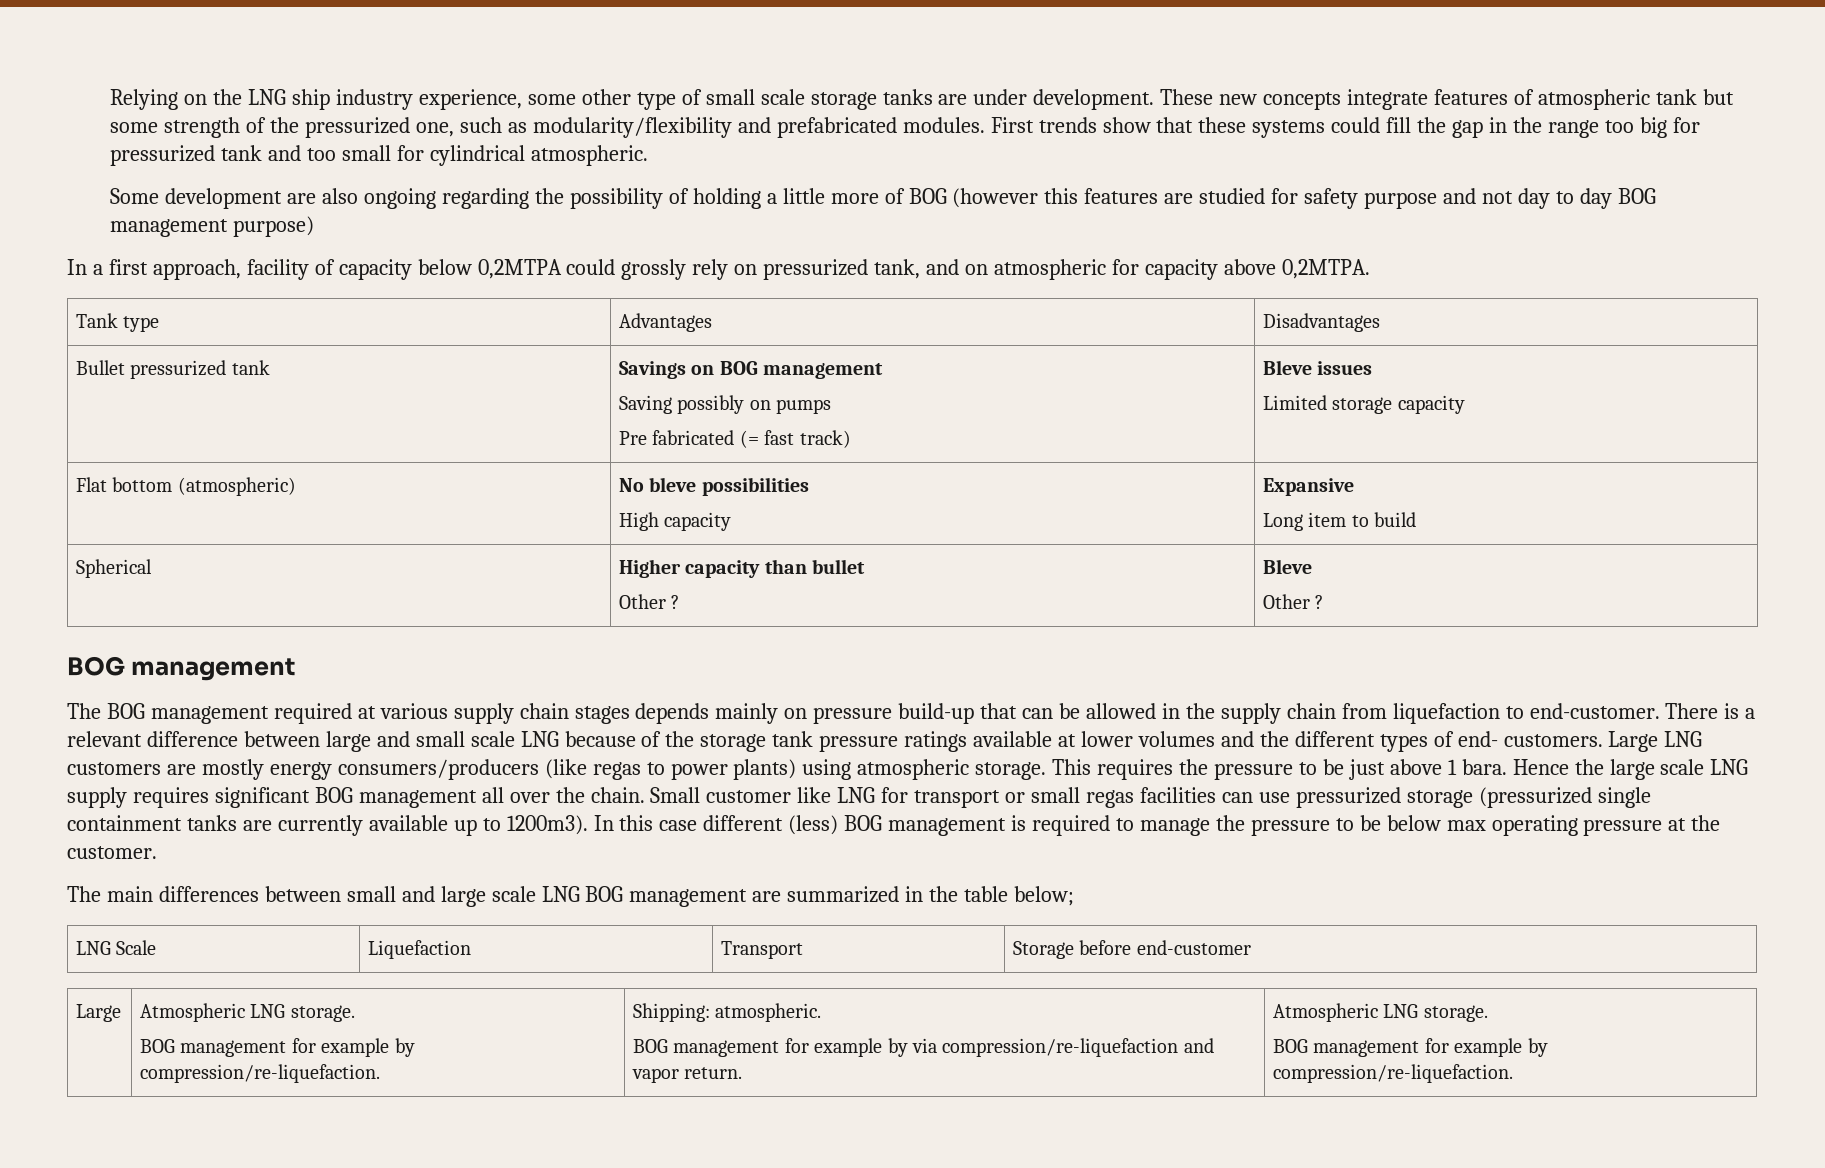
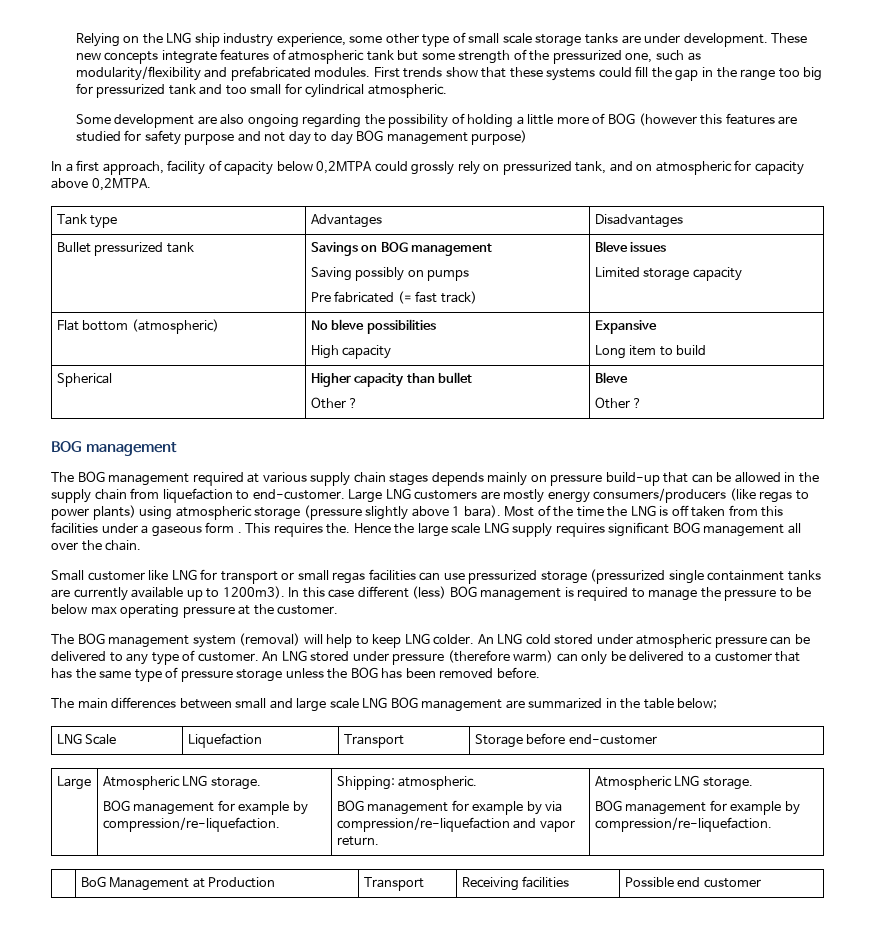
- There is a relevant difference between large and small scale LNG because of the storage tank pressure ratings available at lower volumes and the different types of end- customers.
- Large LNG customers are mostly energy consumers/producers (like regas to power plants) using atmospheric storage. This requires the pressure to be just above 1 bara.
+ Large LNG customers are mostly energy consumers/producers (like regas to power plants) using atmospheric storage (pressure slightly above 1 bara). Most of the time the LNG is off taken from this facilities under a gaseous form . This requires the.
- Hence the large scale LNG supply requires significant BOG management all over the chain. Small customer like LNG for transport or small regas facilities can use pressurized storage (pressurized single containment tanks are currently available up to 1200m3).
+ Hence the large scale LNG supply requires significant BOG management all over the chain.
+ Small customer like LNG for transport or small regas facilities can use pressurized storage (pressurized single containment tanks are currently available up to 1200m3).
+ The BOG management system (removal) will help to keep LNG colder. An LNG cold stored under atmospheric pressure can be delivered to any type of customer. An LNG stored under pressure (therefore warm) can only be delivered to a customer that has the same type of pressure storage unless the BOG has been removed before.
+ | BoG Management at Production | Transport | Receiving facilities | Possible end customer

